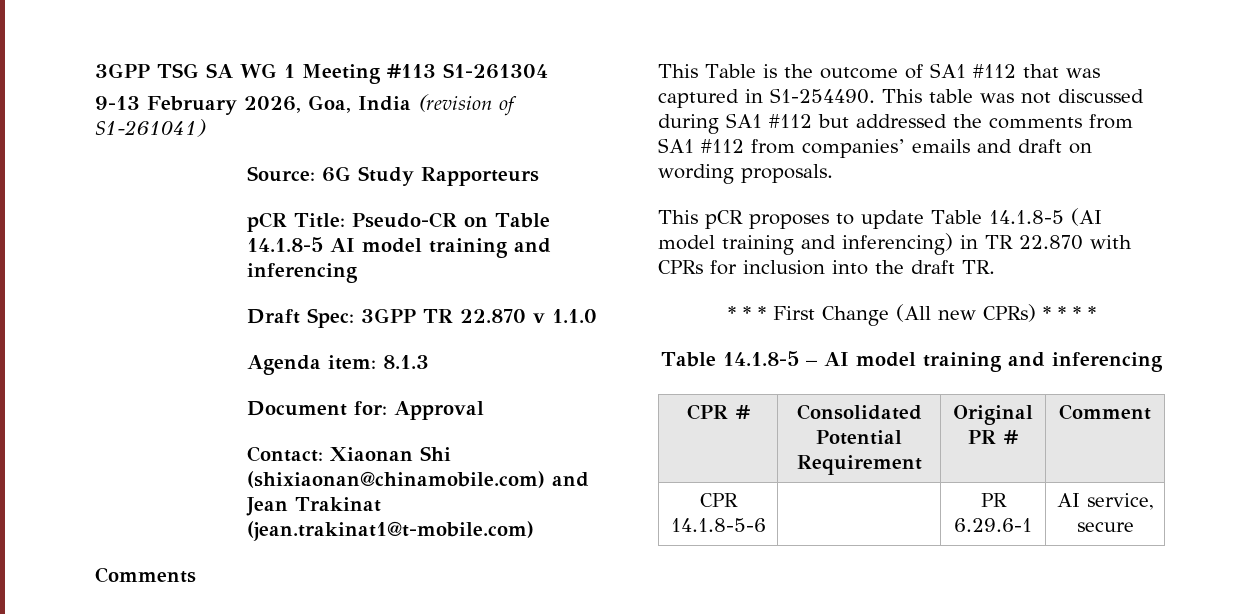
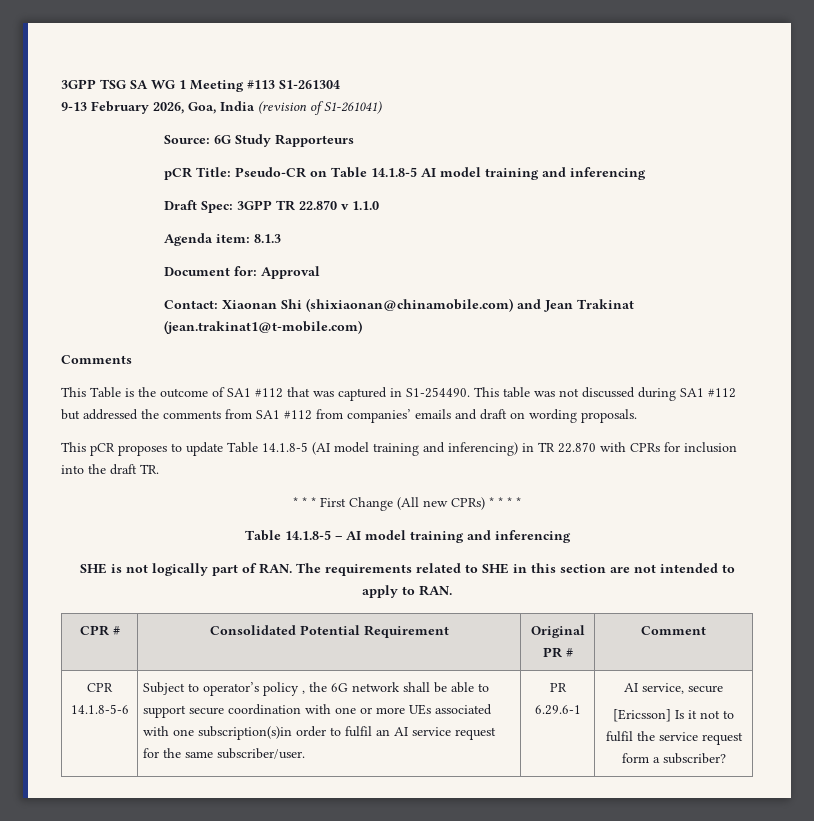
+ SHE is not logically part of RAN. The requirements related to SHE in this section are not intended to apply to RAN.
+ Subject to operator’s policy , the 6G network shall be able to support secure coordination with one or more UEs associated with one subscription(s)in order to fulfil an AI service request for the same subscriber/user.
+ [Ericsson] Is it not to fulfil the service request form a subscriber?

